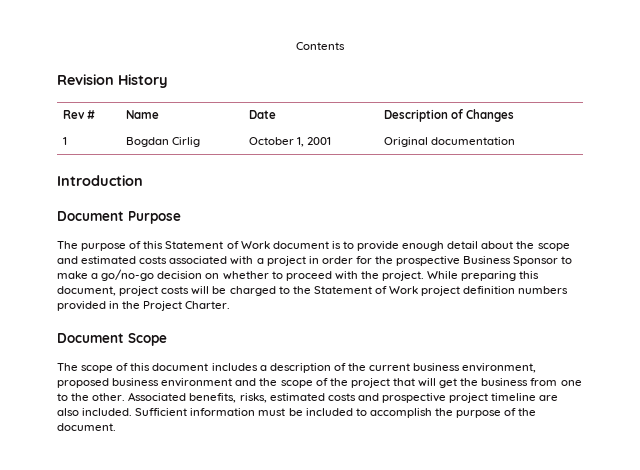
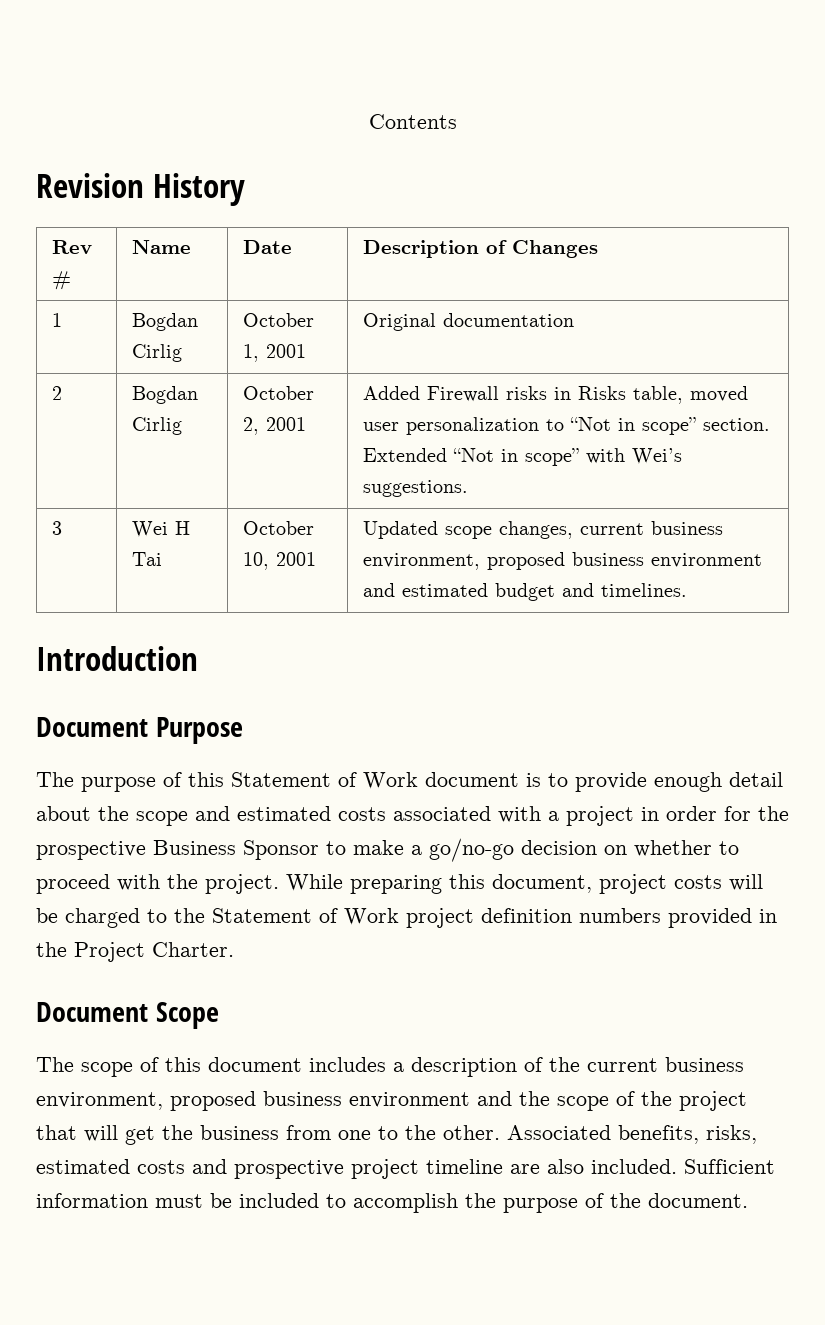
+ 2 | Bogdan Cirlig | October 2, 2001 | Added Firewall risks in Risks table, moved user personalization to “Not in scope” section. Extended “Not in scope” with Wei’s suggestions.
+ 3 | Wei H Tai | October 10, 2001 | Updated scope changes, current business environment, proposed business environment and estimated budget and timelines.

